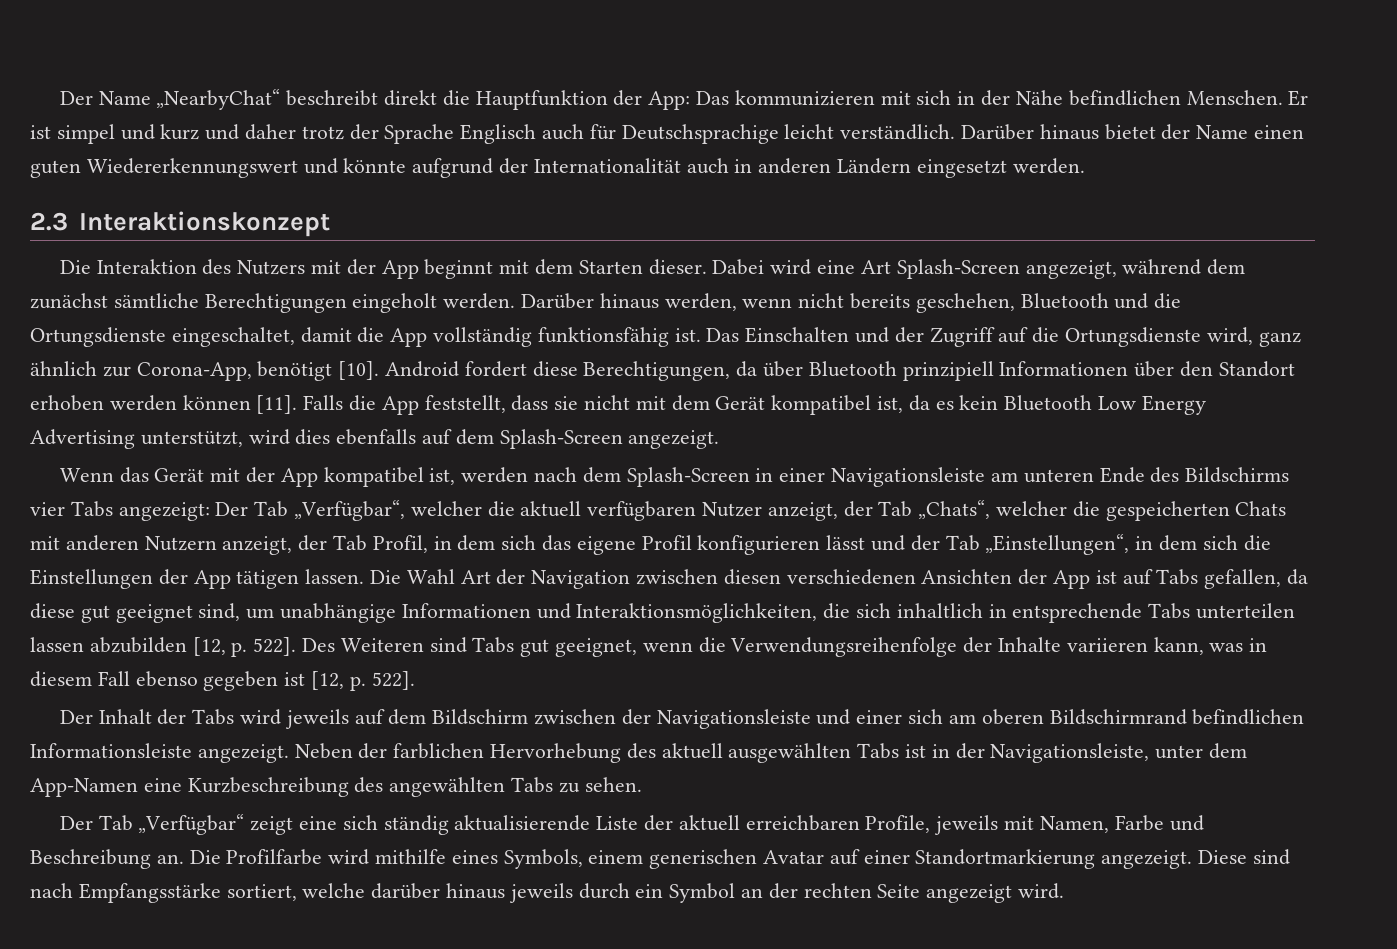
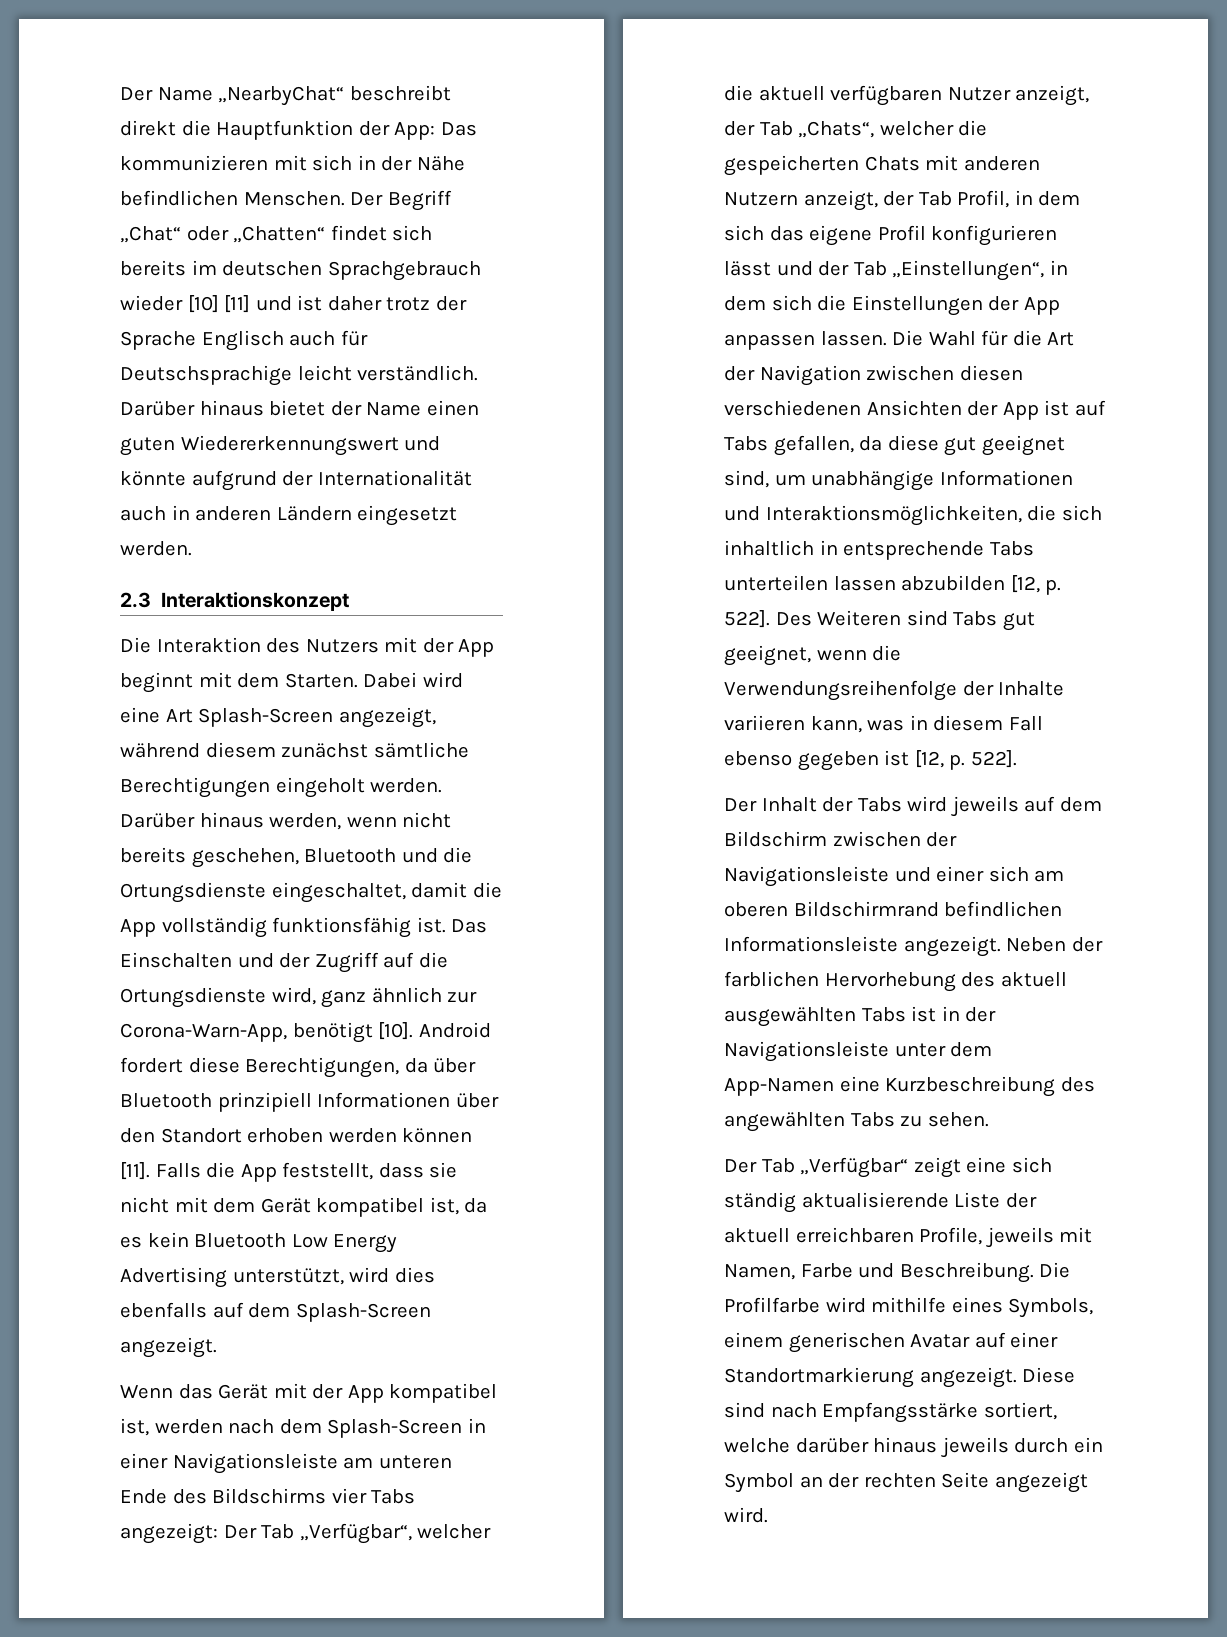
- Er ist simpel und kurz und daher trotz der Sprache Englisch auch für Deutschsprachige leicht verständlich.
+ Der Begriff „Chat“ oder „Chatten“ findet sich bereits im deutschen Sprachgebrauch wieder [10] [11] und ist daher trotz der Sprache Englisch auch für Deutschsprachige leicht verständlich.
- Die Interaktion des Nutzers mit der App beginnt mit dem Starten dieser.
+ Die Interaktion des Nutzers mit der App beginnt mit dem Starten.
- Dabei wird eine Art Splash-Screen angezeigt, während dem zunächst sämtliche Berechtigungen eingeholt werden.
+ Dabei wird eine Art Splash-Screen angezeigt, während diesem zunächst sämtliche Berechtigungen eingeholt werden.
- Das Einschalten und der Zugriff auf die Ortungsdienste wird, ganz ähnlich zur Corona-App, benötigt [10].
+ Das Einschalten und der Zugriff auf die Ortungsdienste wird, ganz ähnlich zur Corona-Warn-App, benötigt [10].
- Der Tab „Verfügbar“, welcher die aktuell verfügbaren Nutzer anzeigt, der Tab „Chats“, welcher die gespeicherten Chats mit anderen Nutzern anzeigt, der Tab Profil, in dem sich das eigene Profil konfigurieren lässt und der Tab „Einstellungen“, in dem sich die Einstellungen der App tätigen lassen.
+ Der Tab „Verfügbar“, welcher die aktuell verfügbaren Nutzer anzeigt, der Tab „Chats“, welcher die gespeicherten Chats mit anderen Nutzern anzeigt, der Tab Profil, in dem sich das eigene Profil konfigurieren lässt und der Tab „Einstellungen“, in dem sich die Einstellungen der App anpassen lassen.
- Die Wahl Art der Navigation zwischen diesen verschiedenen Ansichten der App ist auf Tabs gefallen, da diese gut geeignet sind, um unabhängige Informationen und Interaktionsmöglichkeiten, die sich inhaltlich in entsprechende Tabs unterteilen lassen abzubilden [12, p. 522].
+ Die Wahl für die Art der Navigation zwischen diesen verschiedenen Ansichten der App ist auf Tabs gefallen, da diese gut geeignet sind, um unabhängige Informationen und Interaktionsmöglichkeiten, die sich inhaltlich in entsprechende Tabs unterteilen lassen abzubilden [12, p. 522].
- Neben der farblichen Hervorhebung des aktuell ausgewählten Tabs ist in der Navigationsleiste, unter dem App-Namen eine Kurzbeschreibung des angewählten Tabs zu sehen.
+ Neben der farblichen Hervorhebung des aktuell ausgewählten Tabs ist in der Navigationsleiste unter dem App-Namen eine Kurzbeschreibung des angewählten Tabs zu sehen.
- Der Tab „Verfügbar“ zeigt eine sich ständig aktualisierende Liste der aktuell erreichbaren Profile, jeweils mit Namen, Farbe und Beschreibung an.
+ Der Tab „Verfügbar“ zeigt eine sich ständig aktualisierende Liste der aktuell erreichbaren Profile, jeweils mit Namen, Farbe und Beschreibung.

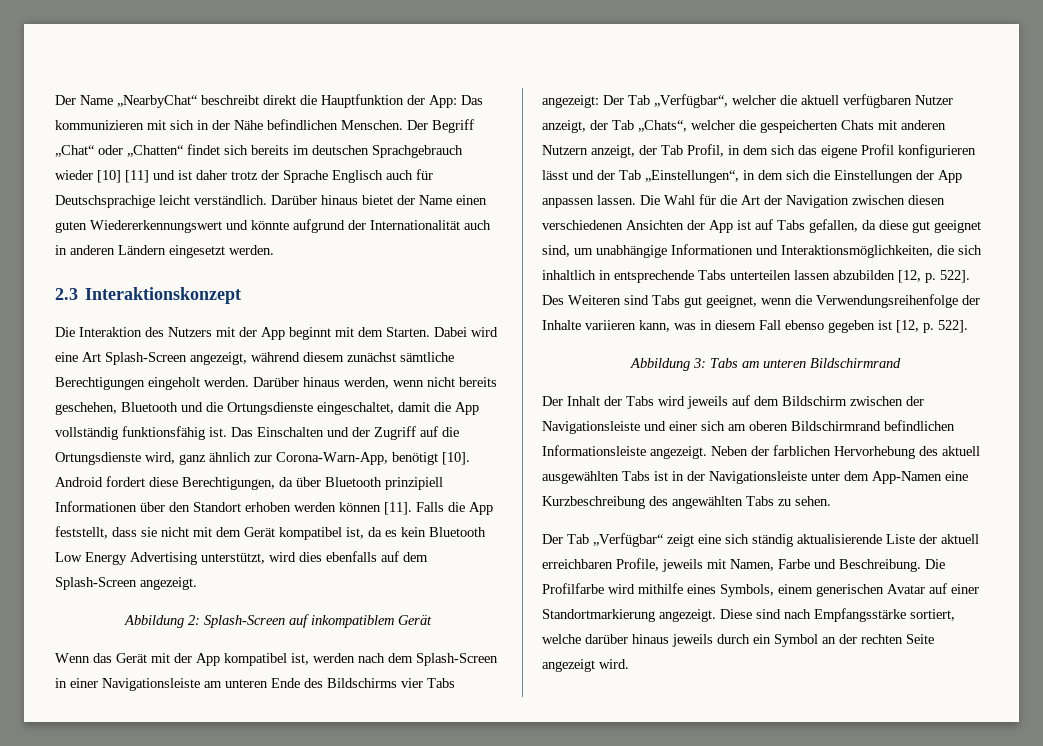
+ Abbildung 2: Splash-Screen auf inkompatiblem Gerät
+ Abbildung 3: Tabs am unteren Bildschirmrand

